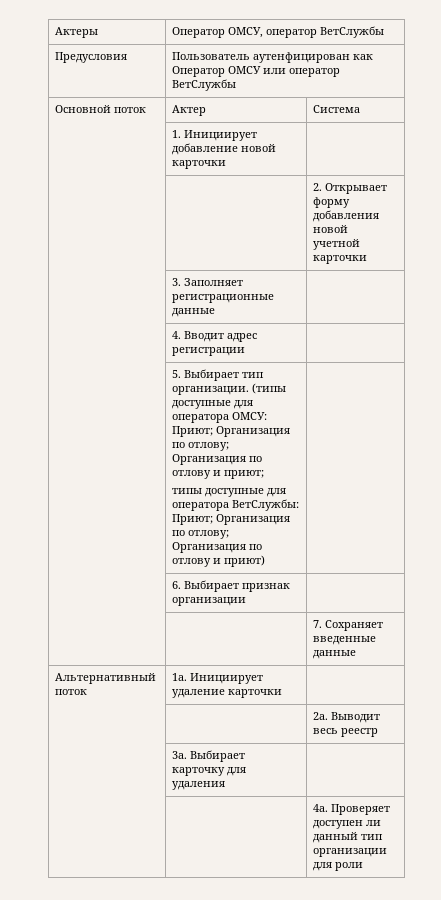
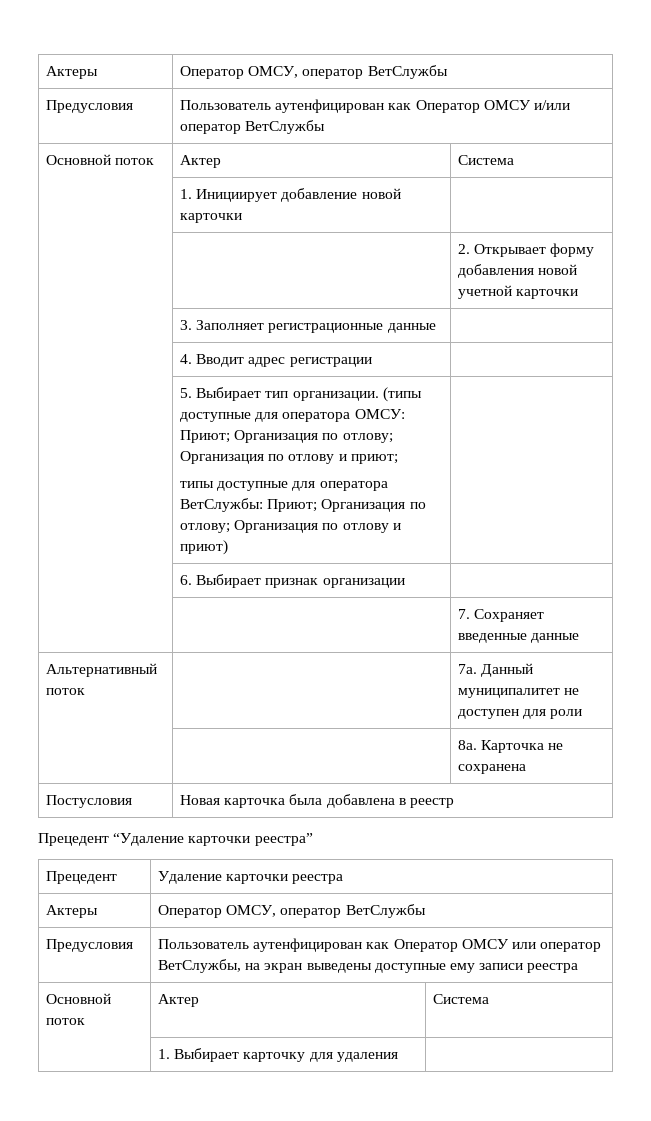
- Предусловия | Пользователь аутенфицирован как Оператор ОМСУ или оператор ВетСлужбы
+ Предусловия | Пользователь аутенфицирован как Оператор ОМСУ и/или оператор ВетСлужбы
- Альтернативный поток | 1а. Инициирует удаление карточки |
- | | 2а. Выводит весь реестр
- | 3а. Выбирает карточку для удаления |
- | | 4а. Проверяет доступен ли данный тип организации для роли
+ Альтернативный поток | | 7a. Данный муниципалитет не доступен для роли
+ | | 8а. Карточка не сохранена
+ Постусловия | Новая карточка была добавлена в реестр
+ Прецедент “Удаление карточки реестра”
+ Прецедент | Удаление карточки реестра
+ Актеры | Оператор ОМСУ, оператор ВетСлужбы
+ Предусловия | Пользователь аутенфицирован как Оператор ОМСУ или оператор ВетСлужбы, на экран выведены доступные ему записи реестра
+ Основной поток | Актер | Система
+ | 1. Выбирает карточку для удаления |

